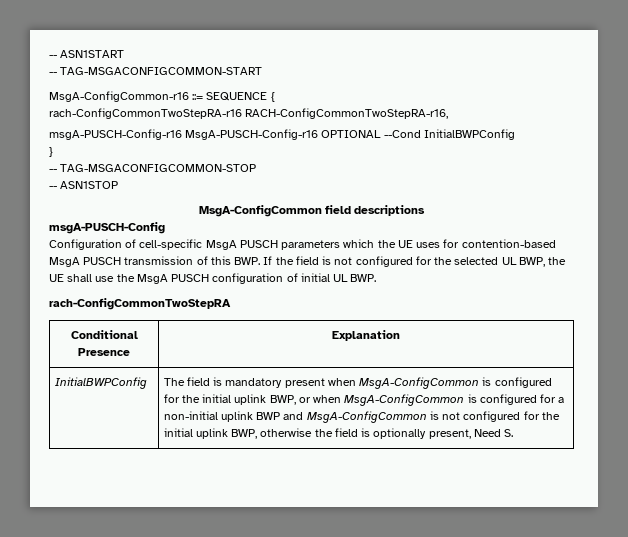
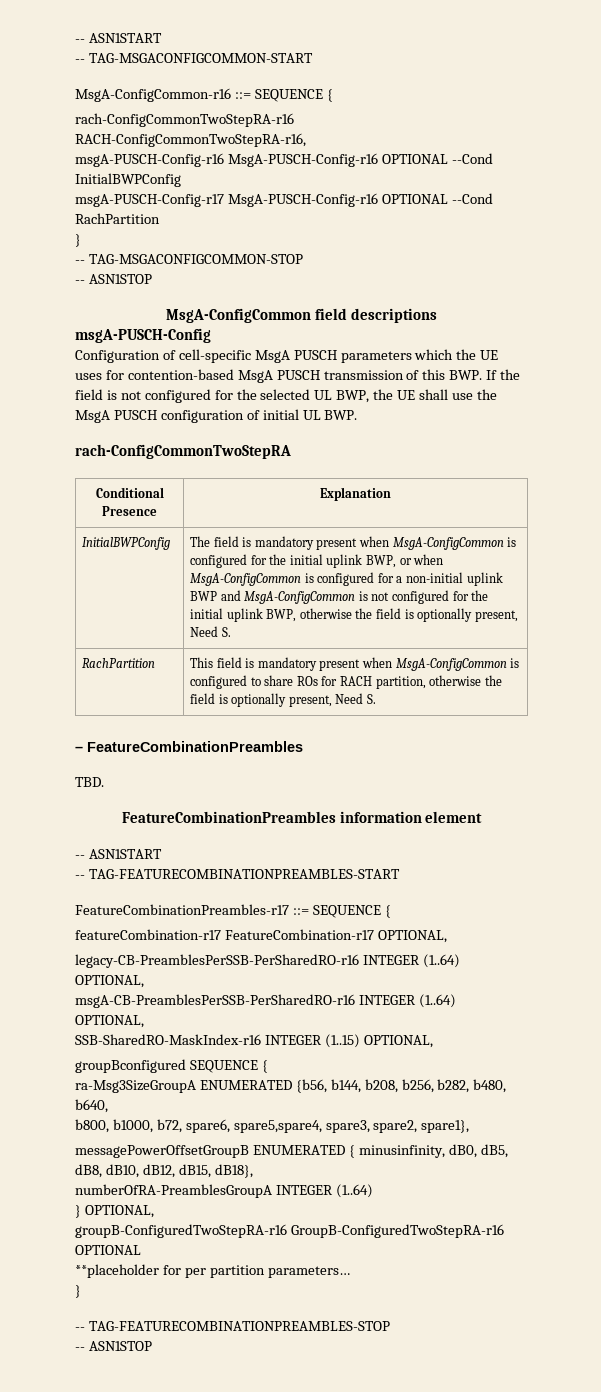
+ msgA-PUSCH-Config-r17 MsgA-PUSCH-Config-r16 OPTIONAL --Cond RachPartition
+ RachPartition | This field is mandatory present when MsgA-ConfigCommon is configured to share ROs for RACH partition, otherwise the field is optionally present, Need S.
+ – FeatureCombinationPreambles
+ TBD.
+ FeatureCombinationPreambles information element
+ -- ASN1START
+ -- TAG-FEATURECOMBINATIONPREAMBLES-START
+ FeatureCombinationPreambles-r17 ::= SEQUENCE {
+ featureCombination-r17 FeatureCombination-r17 OPTIONAL,
+ legacy-CB-PreamblesPerSSB-PerSharedRO-r16 INTEGER (1..64) OPTIONAL,
+ msgA-CB-PreamblesPerSSB-PerSharedRO-r16 INTEGER (1..64) OPTIONAL,
+ SSB-SharedRO-MaskIndex-r16 INTEGER (1..15) OPTIONAL,
+ groupBconfigured SEQUENCE {
+ ra-Msg3SizeGroupA ENUMERATED {b56, b144, b208, b256, b282, b480, b640,
+ b800, b1000, b72, spare6, spare5,spare4, spare3, spare2, spare1},
+ messagePowerOffsetGroupB ENUMERATED { minusinfinity, dB0, dB5, dB8, dB10, dB12, dB15, dB18},
+ numberOfRA-PreamblesGroupA INTEGER (1..64)
+ } OPTIONAL,
+ groupB-ConfiguredTwoStepRA-r16 GroupB-ConfiguredTwoStepRA-r16 OPTIONAL
+ **placeholder for per partition parameters…
+ }
+ -- TAG-FEATURECOMBINATIONPREAMBLES-STOP
+ -- ASN1STOP

